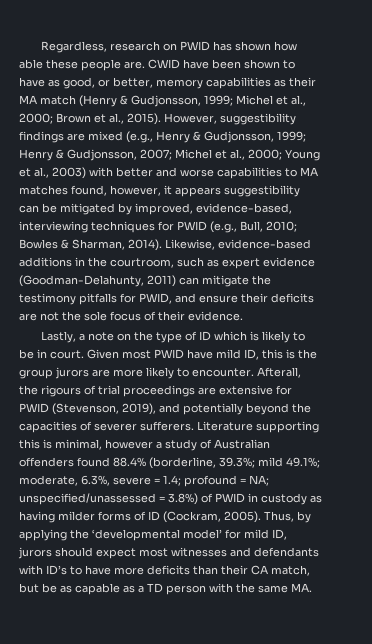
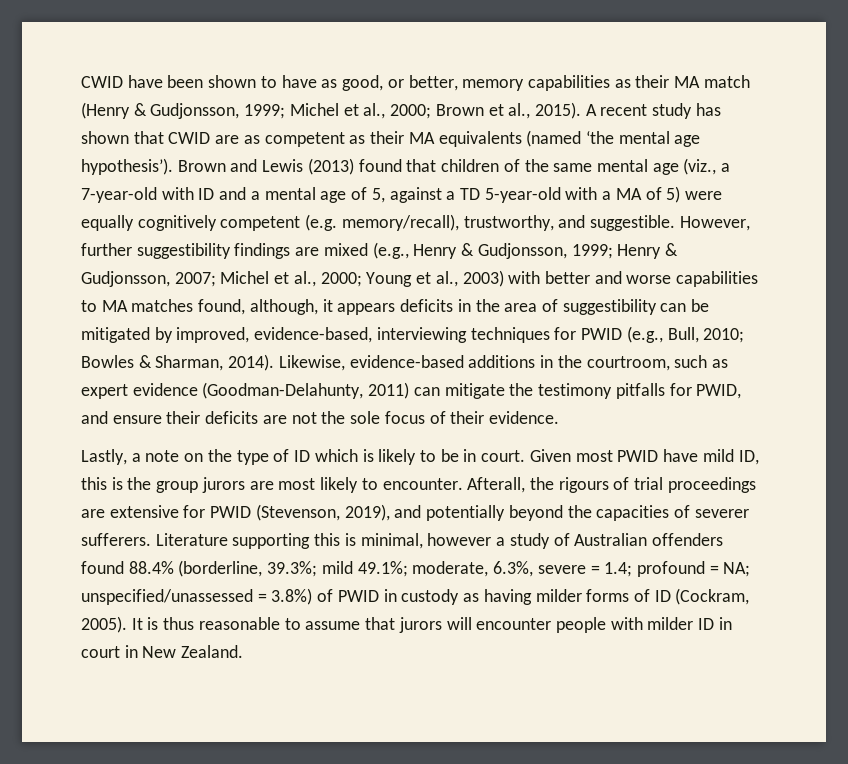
- Regardless, research on PWID has shown how able these people are.
- However, suggestibility findings are mixed (e.g., Henry & Gudjonsson, 1999; Henry & Gudjonsson, 2007; Michel et al., 2000; Young et al., 2003) with better and worse capabilities to MA matches found, however, it appears suggestibility can be mitigated by improved, evidence-based, interviewing techniques for PWID (e.g., Bull, 2010; Bowles & Sharman, 2014).
+ A recent study has shown that CWID are as competent as their MA equivalents (named ‘the mental age hypothesis’). Brown and Lewis (2013) found that children of the same mental age (viz., a 7-year-old with ID and a mental age of 5, against a TD 5-year-old with a MA of 5) were equally cognitively competent (e.g. memory/recall), trustworthy, and suggestible. However, further suggestibility findings are mixed (e.g., Henry & Gudjonsson, 1999; Henry & Gudjonsson, 2007; Michel et al., 2000; Young et al., 2003) with better and worse capabilities to MA matches found, although, it appears deficits in the area of suggestibility can be mitigated by improved, evidence-based, interviewing techniques for PWID (e.g., Bull, 2010; Bowles & Sharman, 2014).
- Given most PWID have mild ID, this is the group jurors are more likely to encounter.
+ Given most PWID have mild ID, this is the group jurors are most likely to encounter.
- Thus, by applying the ‘developmental model’ for mild ID, jurors should expect most witnesses and defendants with ID’s to have more deficits than their CA match, but be as capable as a TD person with the same MA.
+ It is thus reasonable to assume that jurors will encounter people with milder ID in court in New Zealand.

